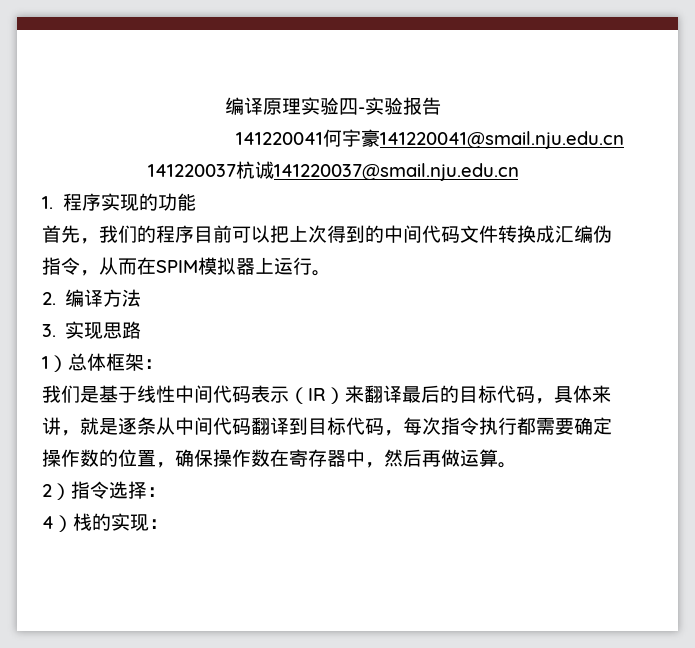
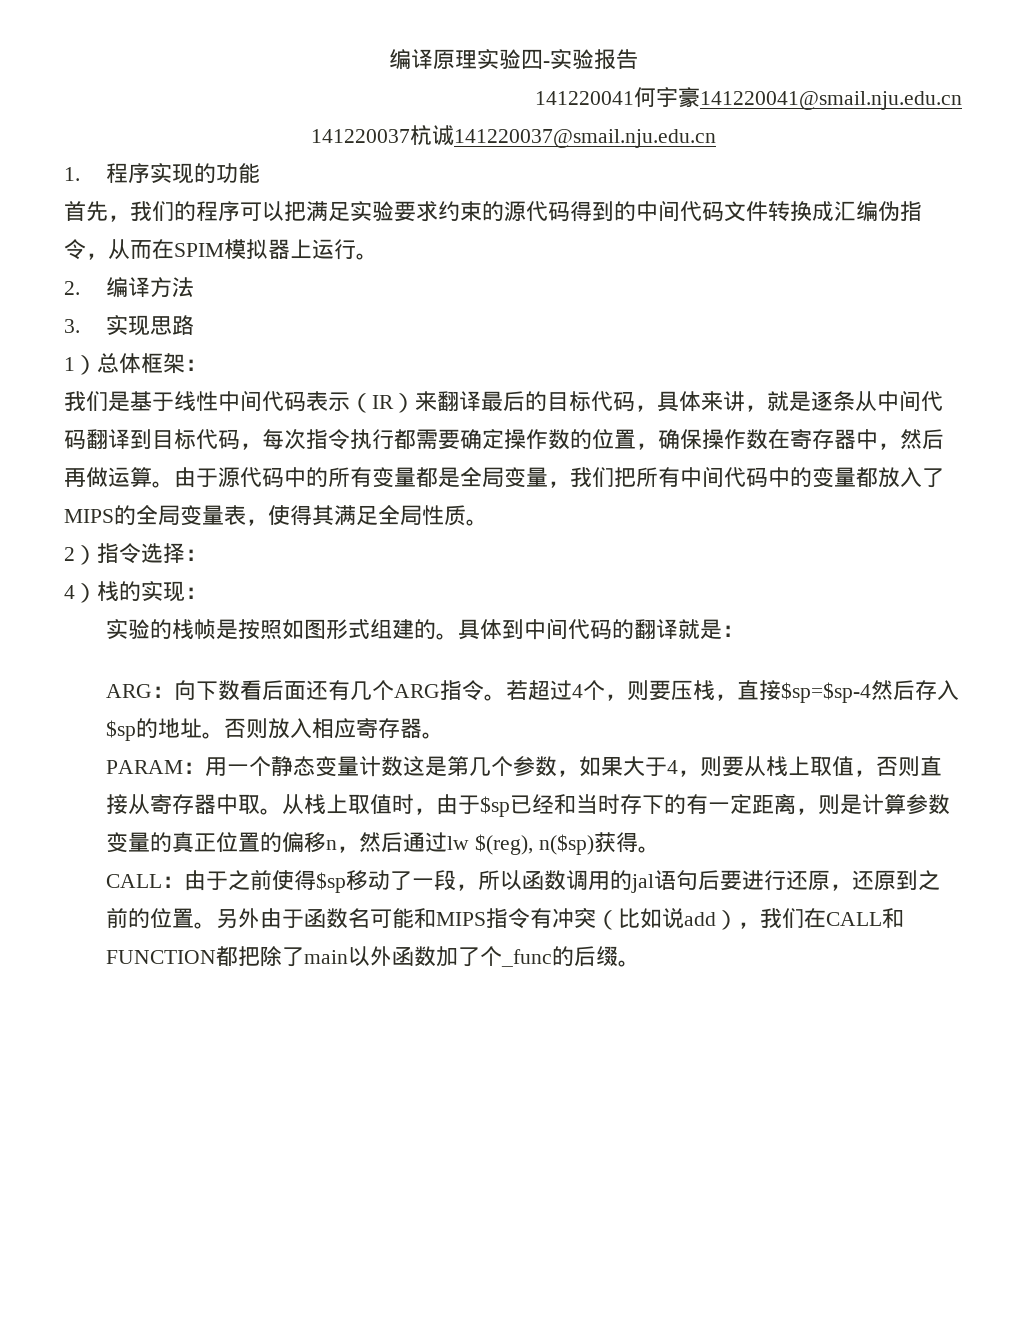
- 首先，我们的程序目前可以把上次得到的中间代码文件转换成汇编伪指令，从而在SPIM模拟器上运行。
+ 首先，我们的程序可以把满足实验要求约束的源代码得到的中间代码文件转换成汇编伪指令，从而在SPIM模拟器上运行。
+ 由于源代码中的所有变量都是全局变量，我们把所有中间代码中的变量都放入了MIPS的全局变量表，使得其满足全局性质。
+ 实验的栈帧是按照如图形式组建的。具体到中间代码的翻译就是：
+ ARG：向下数看后面还有几个ARG指令。若超过4个，则要压栈，直接$sp=$sp-4然后存入$sp的地址。否则放入相应寄存器。
+ PARAM：用一个静态变量计数这是第几个参数，如果大于4，则要从栈上取值，否则直接从寄存器中取。从栈上取值时，由于$sp已经和当时存下的有一定距离，则是计算参数变量的真正位置的偏移n，然后通过lw $(reg), n($sp)获得。
+ CALL：由于之前使得$sp移动了一段，所以函数调用的jal语句后要进行还原，还原到之前的位置。另外由于函数名可能和MIPS指令有冲突（比如说add），我们在CALL和FUNCTION都把除了main以外函数加了个_func的后缀。

